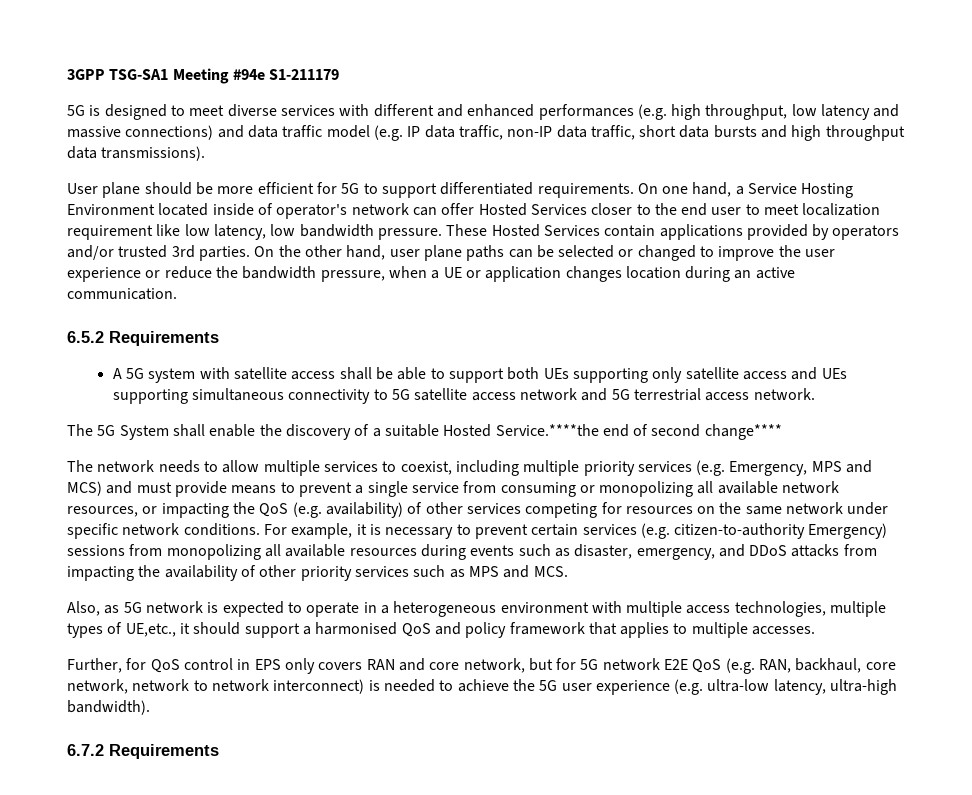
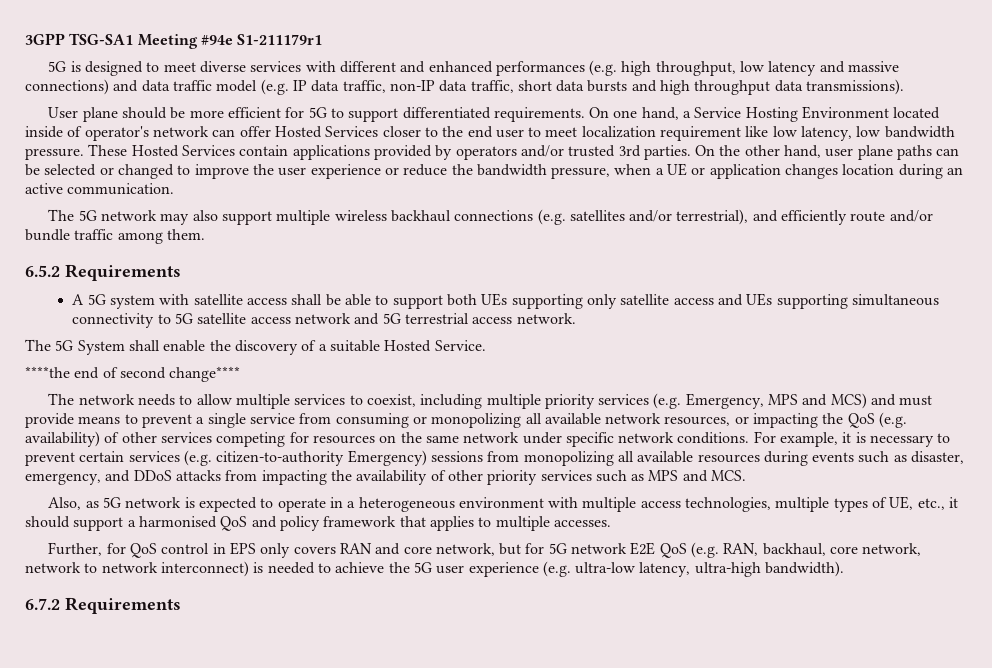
- 3GPP TSG-SA1 Meeting #94e S1-211179
+ 3GPP TSG-SA1 Meeting #94e S1-211179r1
+ The 5G network may also support multiple wireless backhaul connections (e.g. satellites and/or terrestrial), and efficiently route and/or bundle traffic among them.
- The 5G System shall enable the discovery of a suitable Hosted Service.****the end of second change****
+ The 5G System shall enable the discovery of a suitable Hosted Service.
+ ****the end of second change****
- Also, as 5G network is expected to operate in a heterogeneous environment with multiple access technologies, multiple types of UE,etc., it should support a harmonised QoS and policy framework that applies to multiple accesses.
+ Also, as 5G network is expected to operate in a heterogeneous environment with multiple access technologies, multiple types of UE, etc., it should support a harmonised QoS and policy framework that applies to multiple accesses.

